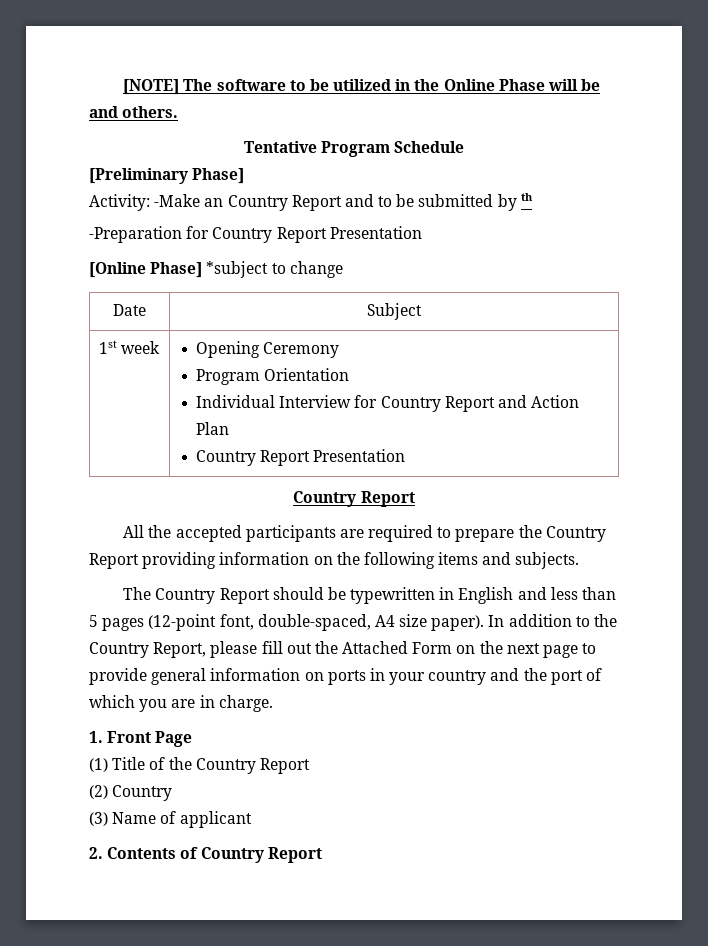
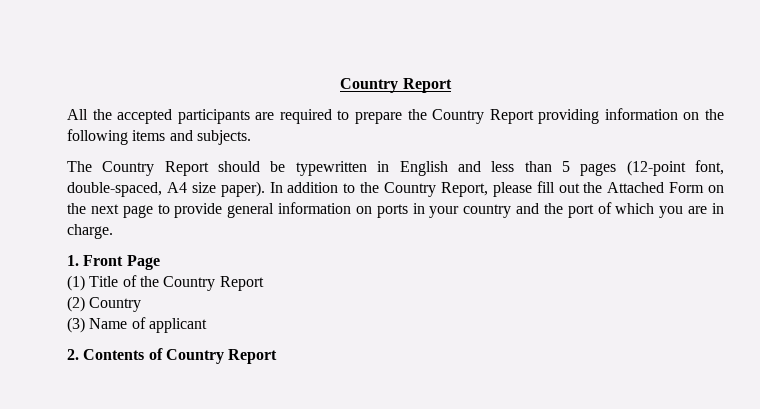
- [NOTE] The software to be utilized in the Online Phase will be and others.
- Tentative Program Schedule
- [Preliminary Phase]
- Activity: -Make an Country Report and to be submitted by th
- -Preparation for Country Report Presentation
- [Online Phase] *subject to change
- Date | Subject
- 1st week | Opening Ceremony
- Program Orientation
- Individual Interview for Country Report and Action Plan
- Country Report Presentation

